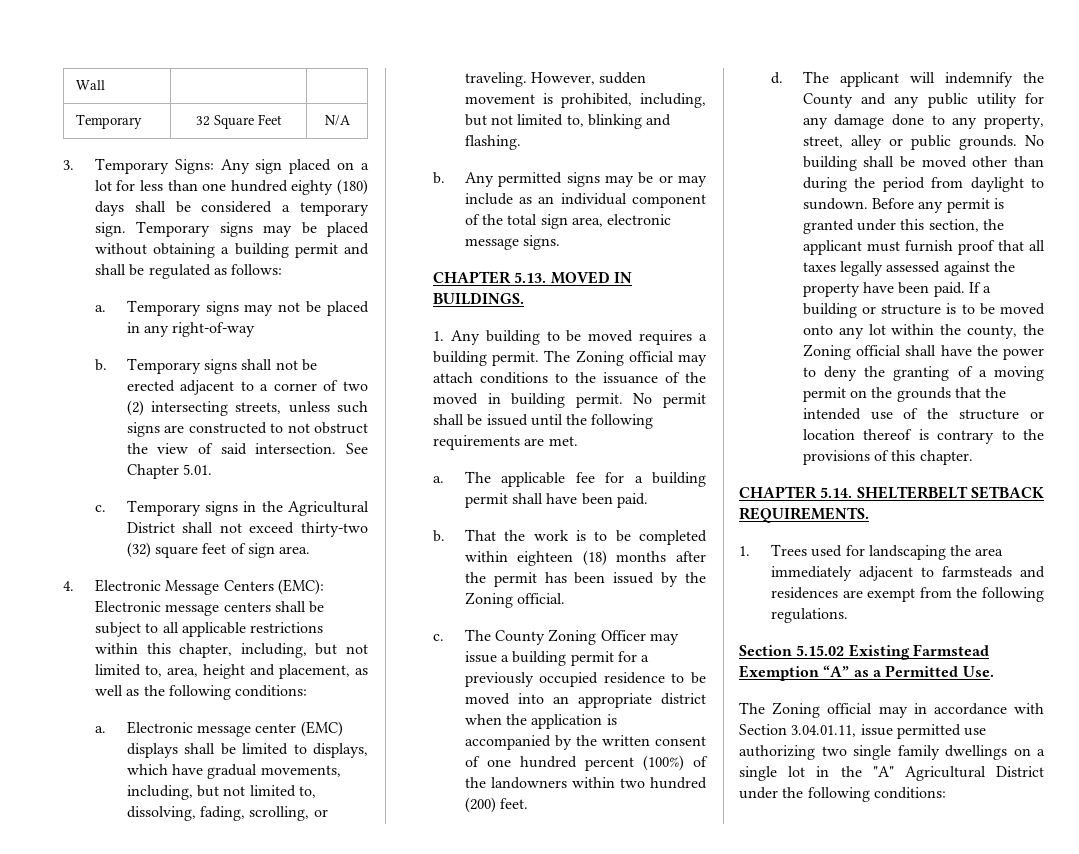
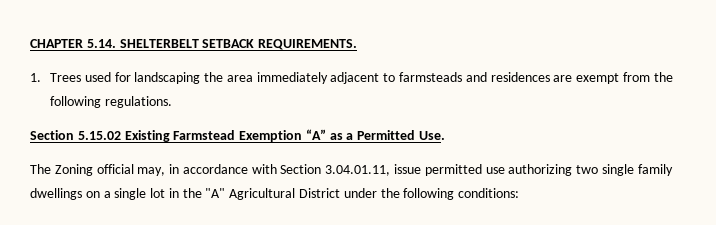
- Wall | |
- Temporary | 32 Square Feet | N/A
- 3. Temporary Signs: Any sign placed on a lot for less than one hundred eighty (180) days shall be considered a temporary sign. Temporary signs may be placed without obtaining a building permit and shall be regulated as follows:
- a. Temporary signs may not be placed in any right-of-way
- b. Temporary signs shall not be erected adjacent to a corner of two (2) intersecting streets, unless such signs are constructed to not obstruct the view of said intersection. See Chapter 5.01.
- c. Temporary signs in the Agricultural District shall not exceed thirty-two (32) square feet of sign area.
- 4. Electronic Message Centers (EMC): Electronic message centers shall be subject to all applicable restrictions within this chapter, including, but not limited to, area, height and placement, as well as the following conditions:
- a. Electronic message center (EMC) displays shall be limited to displays, which have gradual movements, including, but not limited to, dissolving, fading, scrolling, or traveling. However, sudden movement is prohibited, including, but not limited to, blinking and flashing.
- b. Any permitted signs may be or may include as an individual component of the total sign area, electronic message signs.
- CHAPTER 5.13. MOVED IN BUILDINGS.
- 1. Any building to be moved requires a building permit. The Zoning official may attach conditions to the issuance of the moved in building permit. No permit shall be issued until the following requirements are met.
- a. The applicable fee for a building permit shall have been paid.
- b. That the work is to be completed within eighteen (18) months after the permit has been issued by the Zoning official.
- c. The County Zoning Officer may issue a building permit for a previously occupied residence to be moved into an appropriate district when the application is accompanied by the written consent of one hundred percent (100%) of the landowners within two hundred (200) feet.
- d. The applicant will indemnify the County and any public utility for any damage done to any property, street, alley or public grounds. No building shall be moved other than during the period from daylight to sundown. Before any permit is granted under this section, the applicant must furnish proof that all taxes legally assessed against the property have been paid. If a building or structure is to be moved onto any lot within the county, the Zoning official shall have the power to deny the granting of a moving permit on the grounds that the intended use of the structure or location thereof is contrary to the provisions of this chapter.
- The Zoning official may in accordance with Section 3.04.01.11, issue permitted use authorizing two single family dwellings on a single lot in the "A" Agricultural District under the following conditions:
+ The Zoning official may, in accordance with Section 3.04.01.11, issue permitted use authorizing two single family dwellings on a single lot in the "A" Agricultural District under the following conditions:

